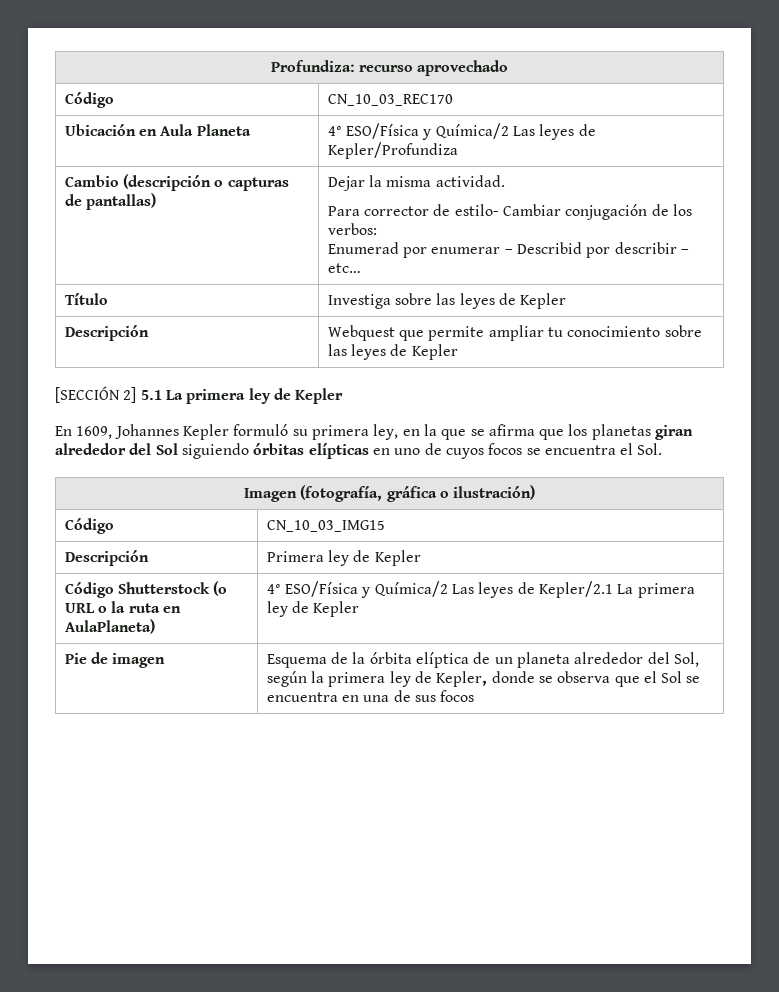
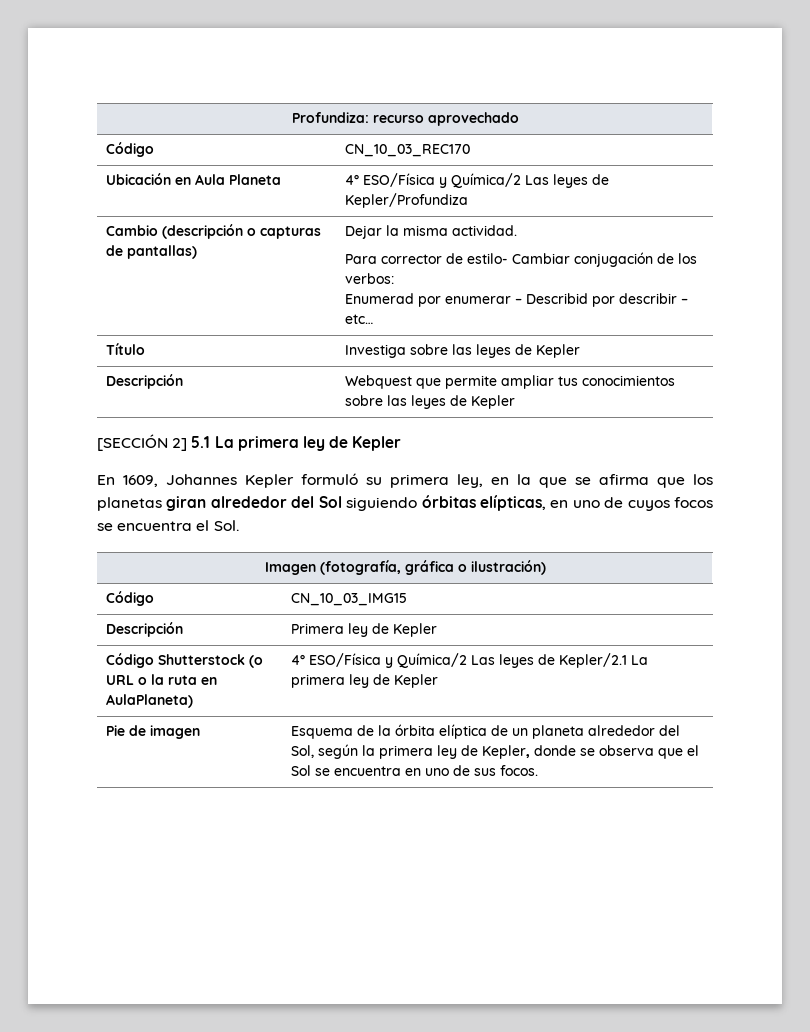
- Descripción | Webquest que permite ampliar tu conocimiento sobre las leyes de Kepler
+ Descripción | Webquest que permite ampliar tus conocimientos sobre las leyes de Kepler
- En 1609, Johannes Kepler formuló su primera ley, en la que se afirma que los planetas giran alrededor del Sol siguiendo órbitas elípticas en uno de cuyos focos se encuentra el Sol.
+ En 1609, Johannes Kepler formuló su primera ley, en la que se afirma que los planetas giran alrededor del Sol siguiendo órbitas elípticas, en uno de cuyos focos se encuentra el Sol.
- Pie de imagen | Esquema de la órbita elíptica de un planeta alrededor del Sol, según la primera ley de Kepler, donde se observa que el Sol se encuentra en una de sus focos
+ Pie de imagen | Esquema de la órbita elíptica de un planeta alrededor del Sol, según la primera ley de Kepler, donde se observa que el Sol se encuentra en uno de sus focos.

